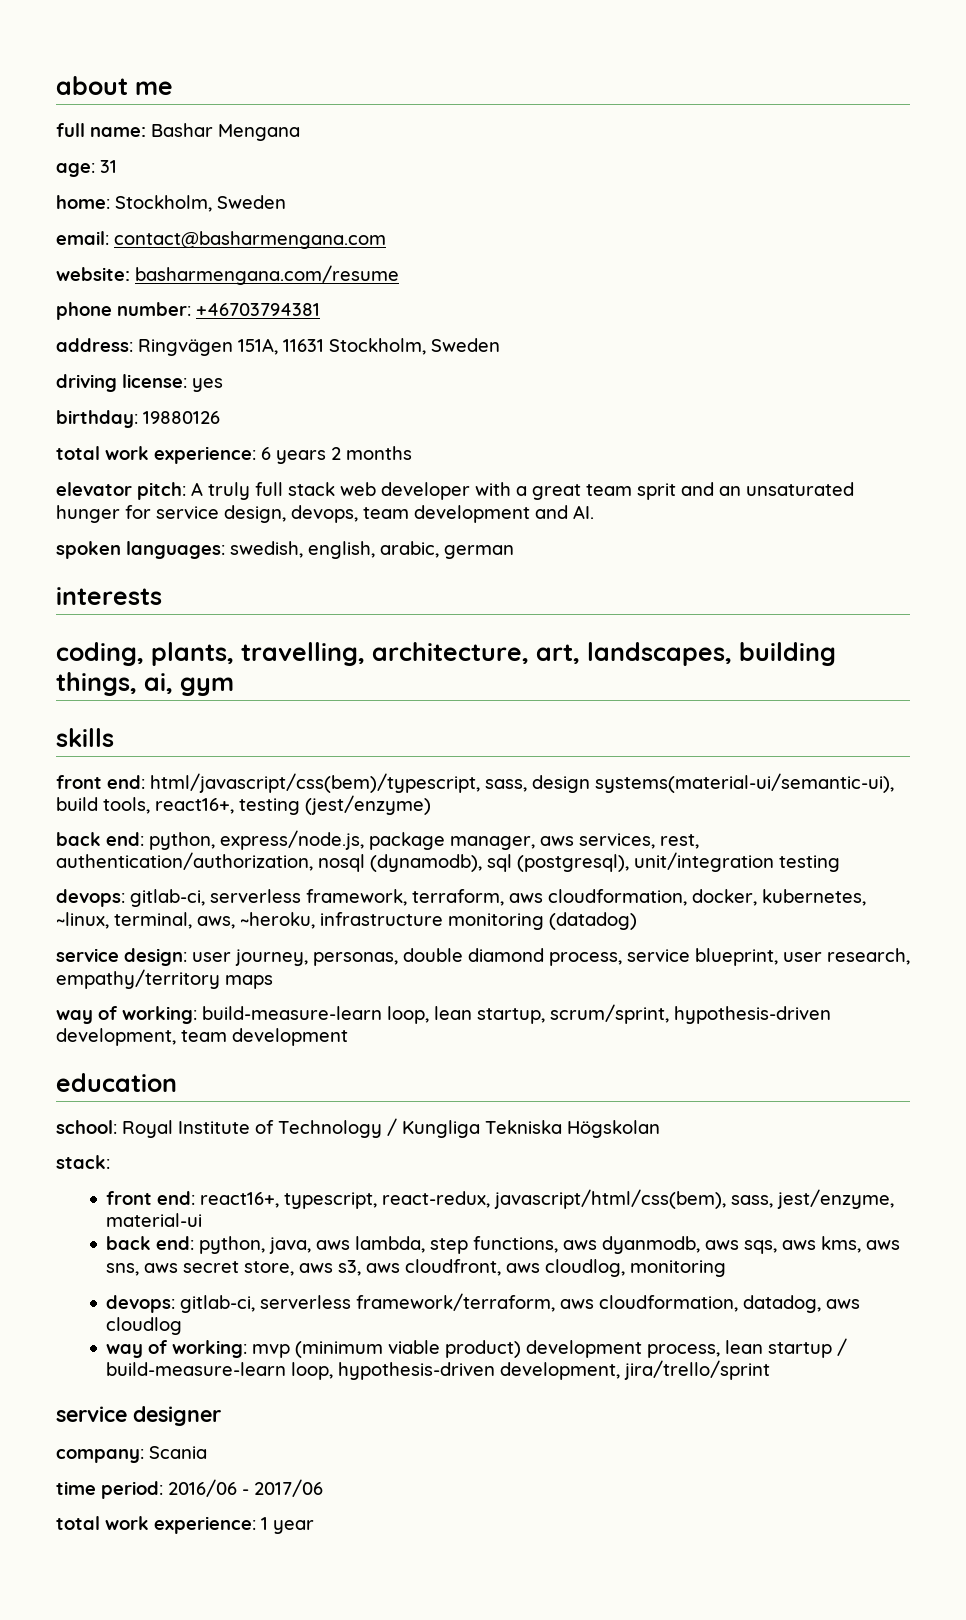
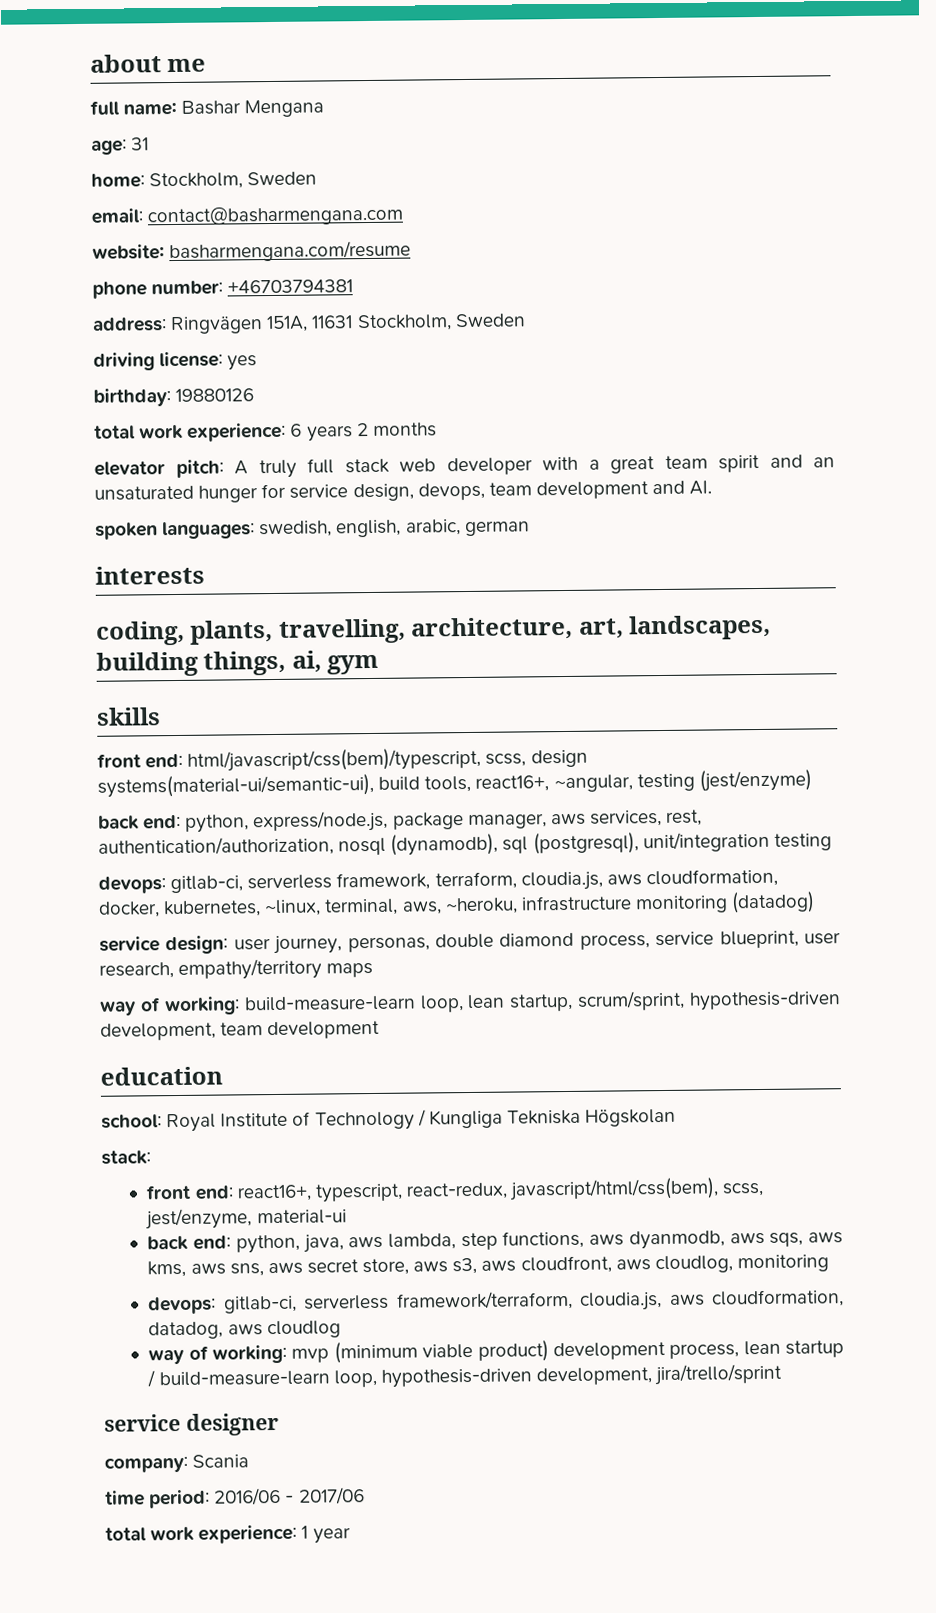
- elevator pitch: A truly full stack web developer with a great team sprit and an unsaturated hunger for service design, devops, team development and AI.
+ elevator pitch: A truly full stack web developer with a great team spirit and an unsaturated hunger for service design, devops, team development and AI.
- front end: html/javascript/css(bem)/typescript, sass, design systems(material-ui/semantic-ui), build tools, react16+, testing (jest/enzyme)
+ front end: html/javascript/css(bem)/typescript, scss, design systems(material-ui/semantic-ui), build tools, react16+, ~angular, testing (jest/enzyme)
- devops: gitlab-ci, serverless framework, terraform, aws cloudformation, docker, kubernetes, ~linux, terminal, aws, ~heroku, infrastructure monitoring (datadog)
+ devops: gitlab-ci, serverless framework, terraform, cloudia.js, aws cloudformation, docker, kubernetes, ~linux, terminal, aws, ~heroku, infrastructure monitoring (datadog)
- front end: react16+, typescript, react-redux, javascript/html/css(bem), sass, jest/enzyme, material-ui
+ front end: react16+, typescript, react-redux, javascript/html/css(bem), scss, jest/enzyme, material-ui
- devops: gitlab-ci, serverless framework/terraform, aws cloudformation, datadog, aws cloudlog
+ devops: gitlab-ci, serverless framework/terraform, cloudia.js, aws cloudformation, datadog, aws cloudlog

